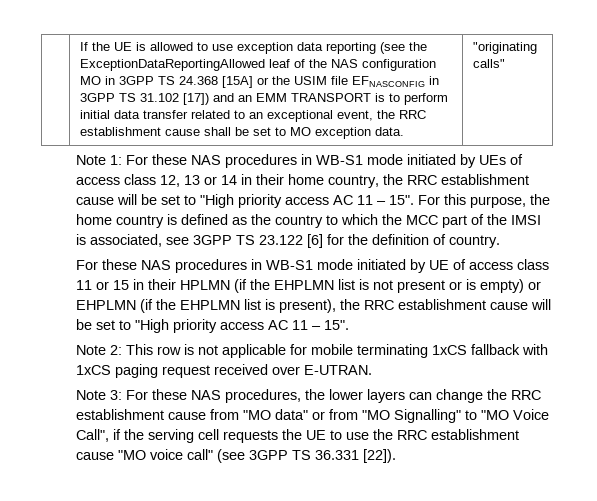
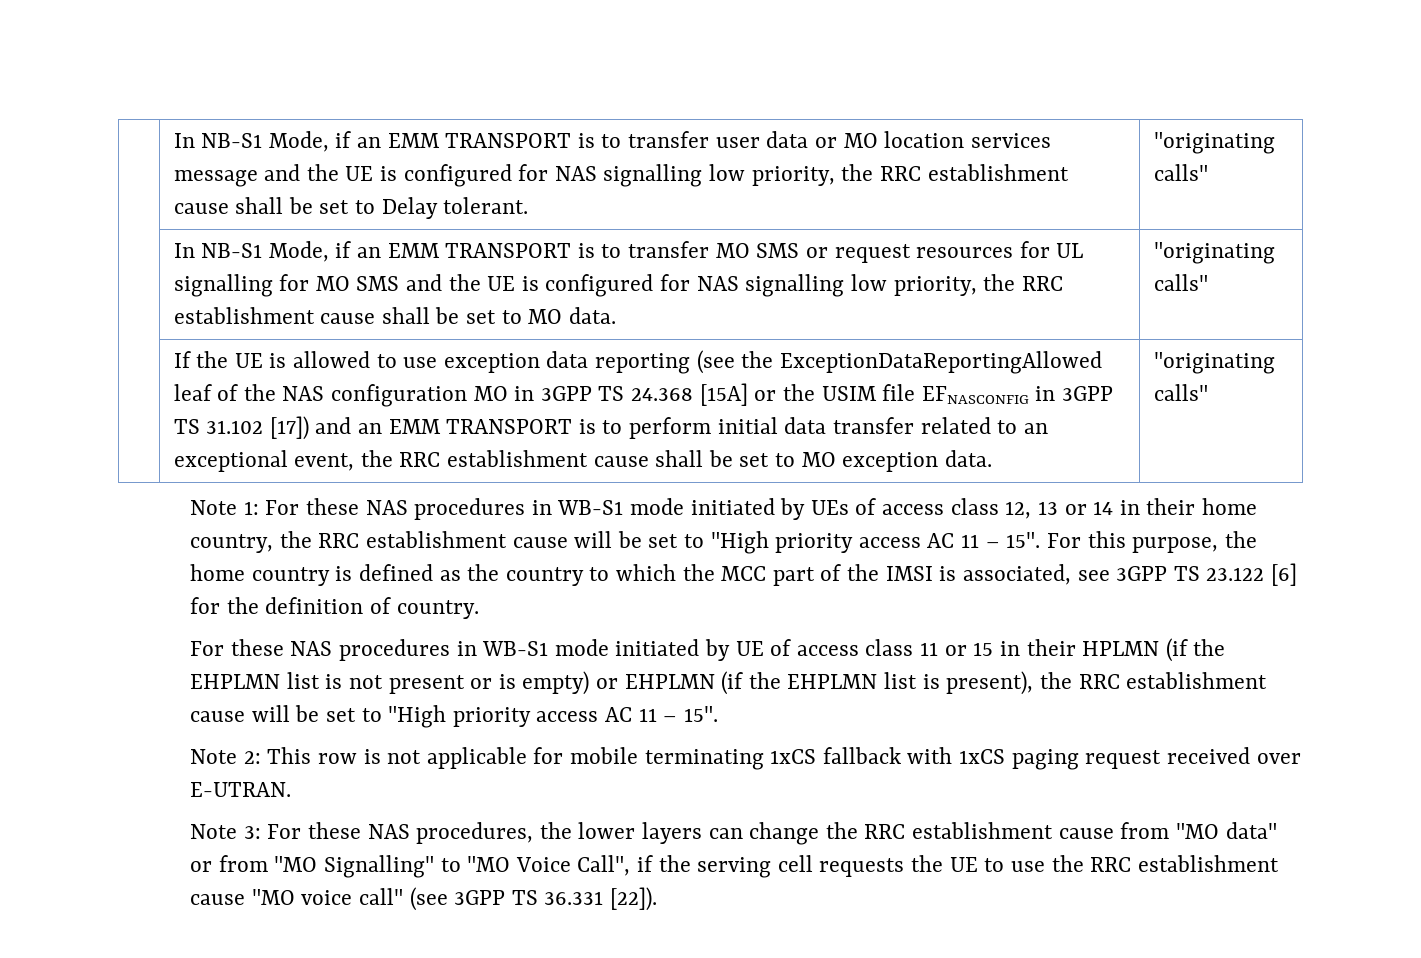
+ In NB-S1 Mode, if an EMM TRANSPORT is to transfer user data or MO location services message and the UE is configured for NAS signalling low priority, the RRC establishment cause shall be set to Delay tolerant. | "originating calls"
+ | In NB-S1 Mode, if an EMM TRANSPORT is to transfer MO SMS or request resources for UL signalling for MO SMS and the UE is configured for NAS signalling low priority, the RRC establishment cause shall be set to MO data. | "originating calls"

